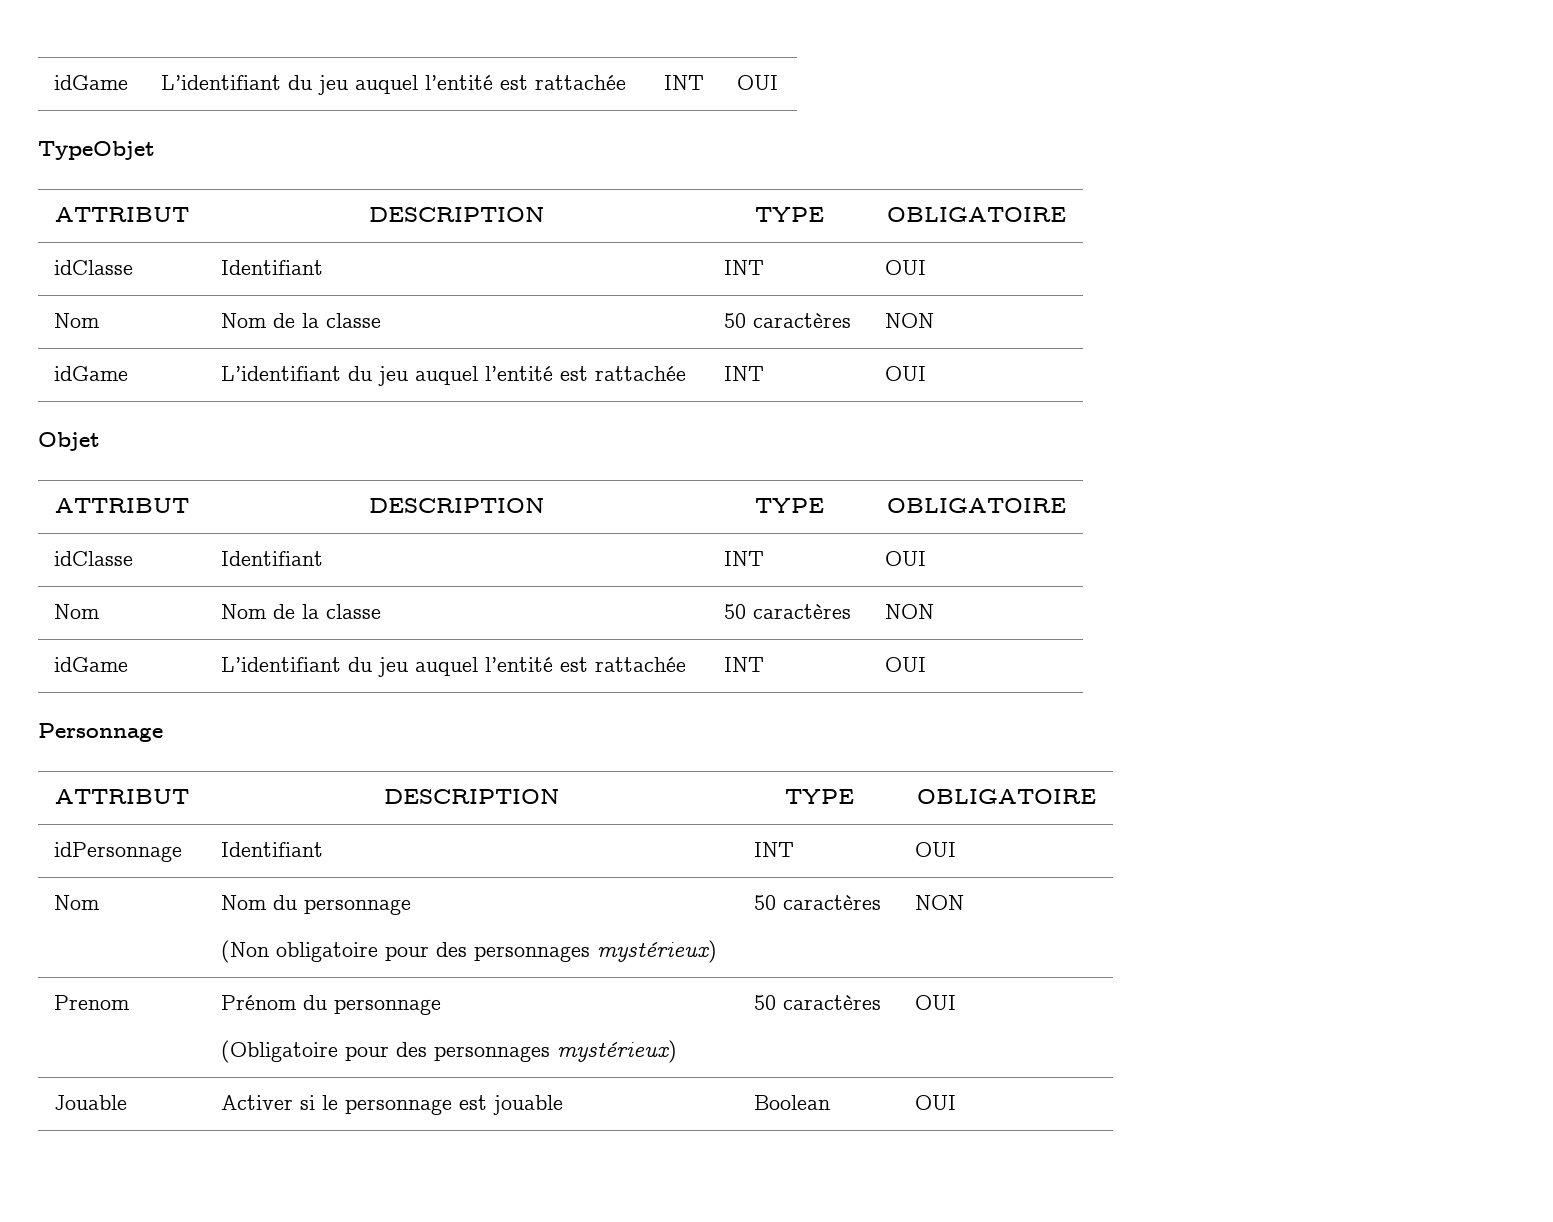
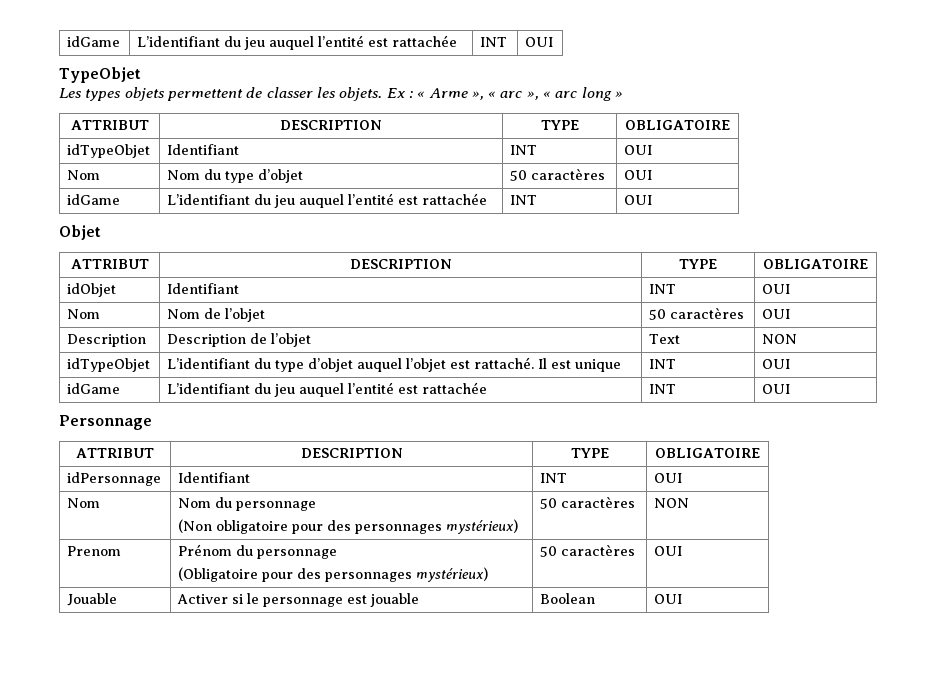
  TypeObjet
+ Les types objets permettent de classer les objets. Ex : « Arme », « arc », « arc long »
  ATTRIBUT | DESCRIPTION | TYPE | OBLIGATOIRE
- idClasse | Identifiant | INT | OUI
- Nom | Nom de la classe | 50 caractères | NON
+ idTypeObjet | Identifiant | INT | OUI
+ Nom | Nom du type d’objet | 50 caractères | OUI
  Objet
  ATTRIBUT | DESCRIPTION | TYPE | OBLIGATOIRE
- idClasse | Identifiant | INT | OUI
- Nom | Nom de la classe | 50 caractères | NON
+ idObjet | Identifiant | INT | OUI
+ Nom | Nom de l’objet | 50 caractères | OUI
+ Description | Description de l’objet | Text | NON
+ idTypeObjet | L’identifiant du type d’objet auquel l’objet est rattaché. Il est unique | INT | OUI

